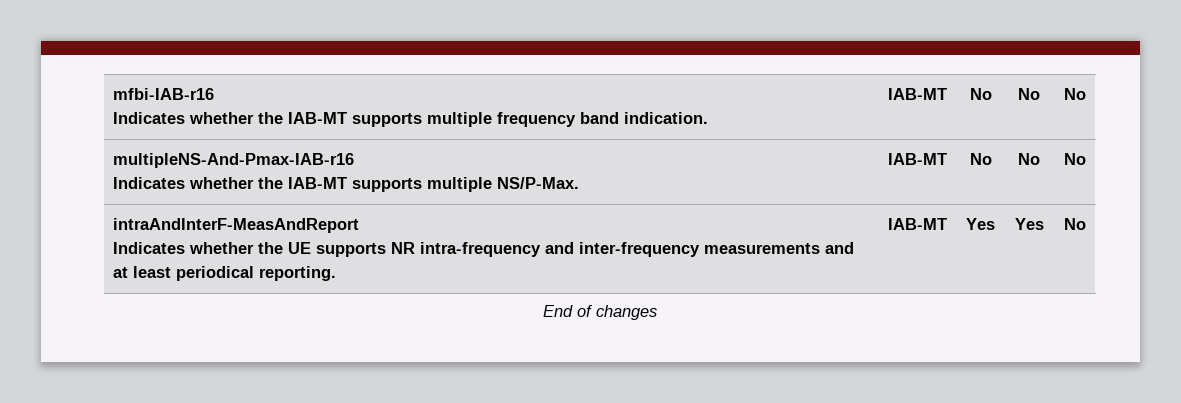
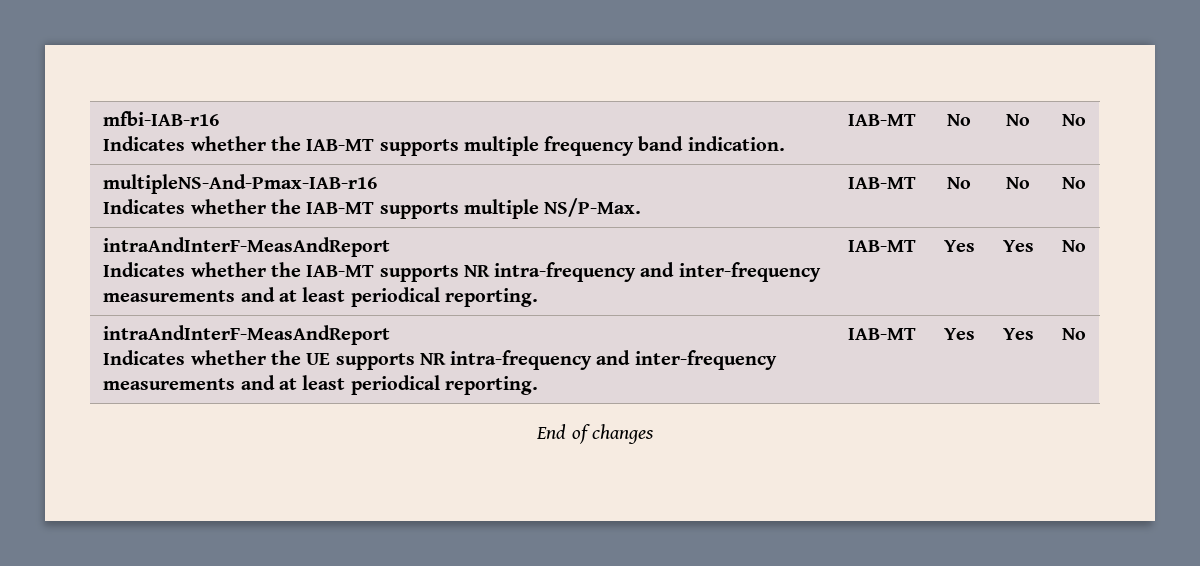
  multipleNS-And-Pmax-IAB-r16
  Indicates whether the IAB-MT supports multiple NS/P-Max. | IAB-MT | No | No | No
+ intraAndInterF-MeasAndReport
+ Indicates whether the IAB-MT supports NR intra-frequency and inter-frequency measurements and at least periodical reporting. | IAB-MT | Yes | Yes | No

